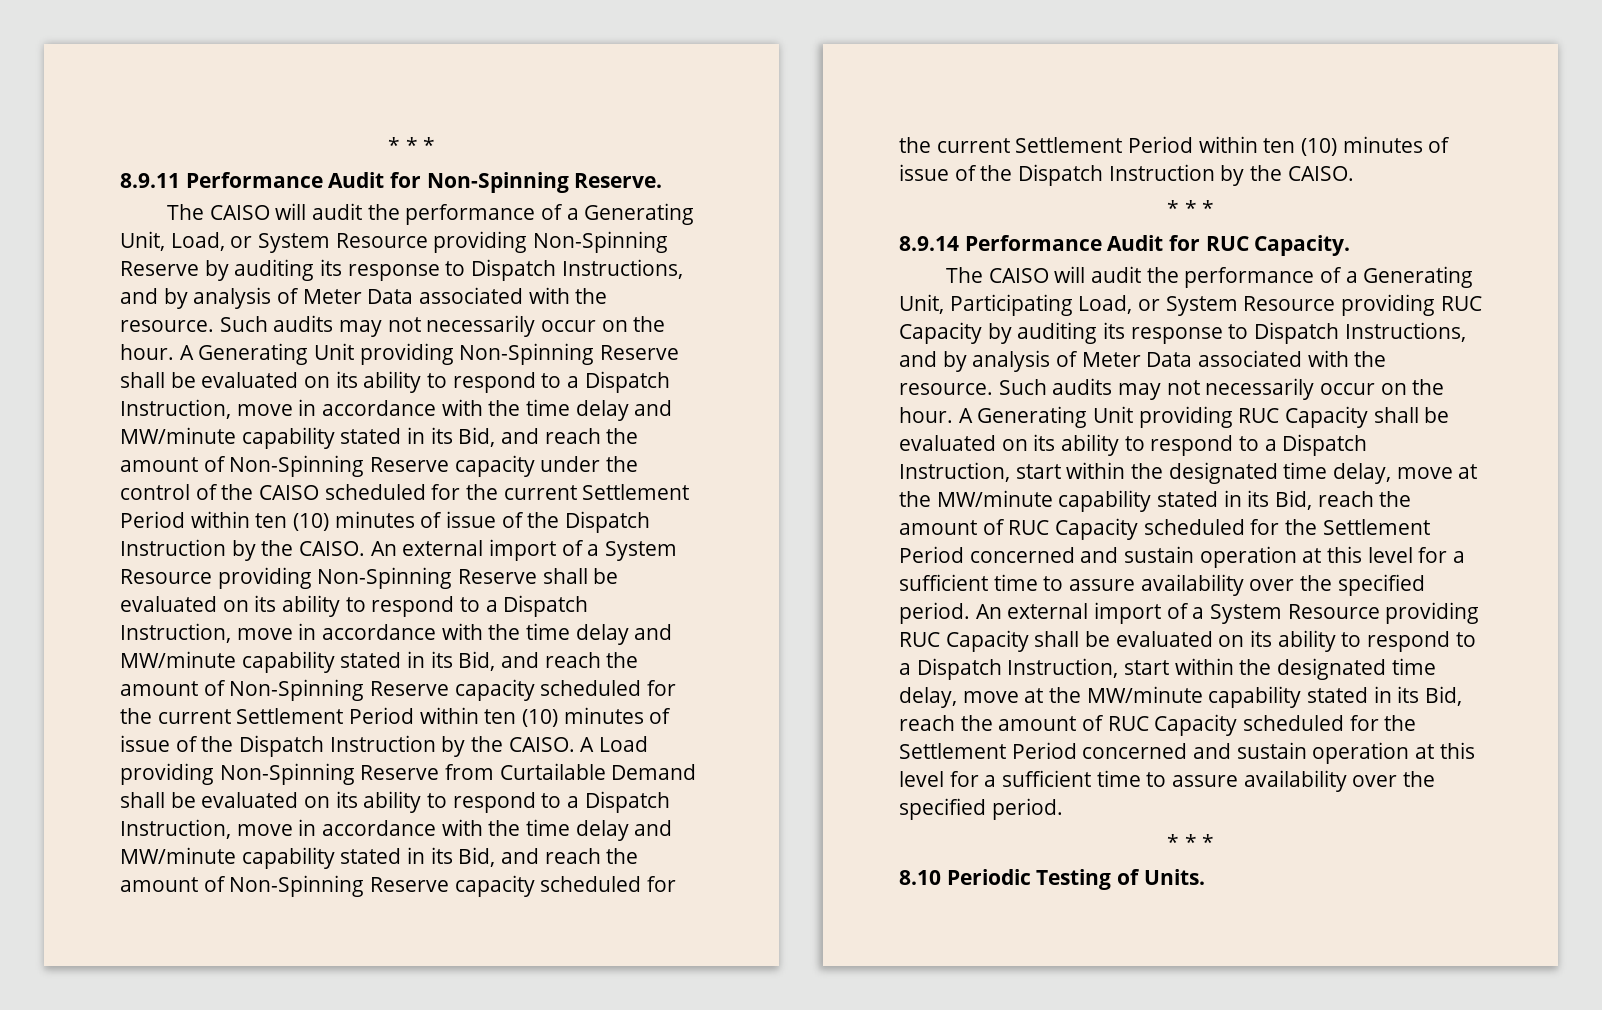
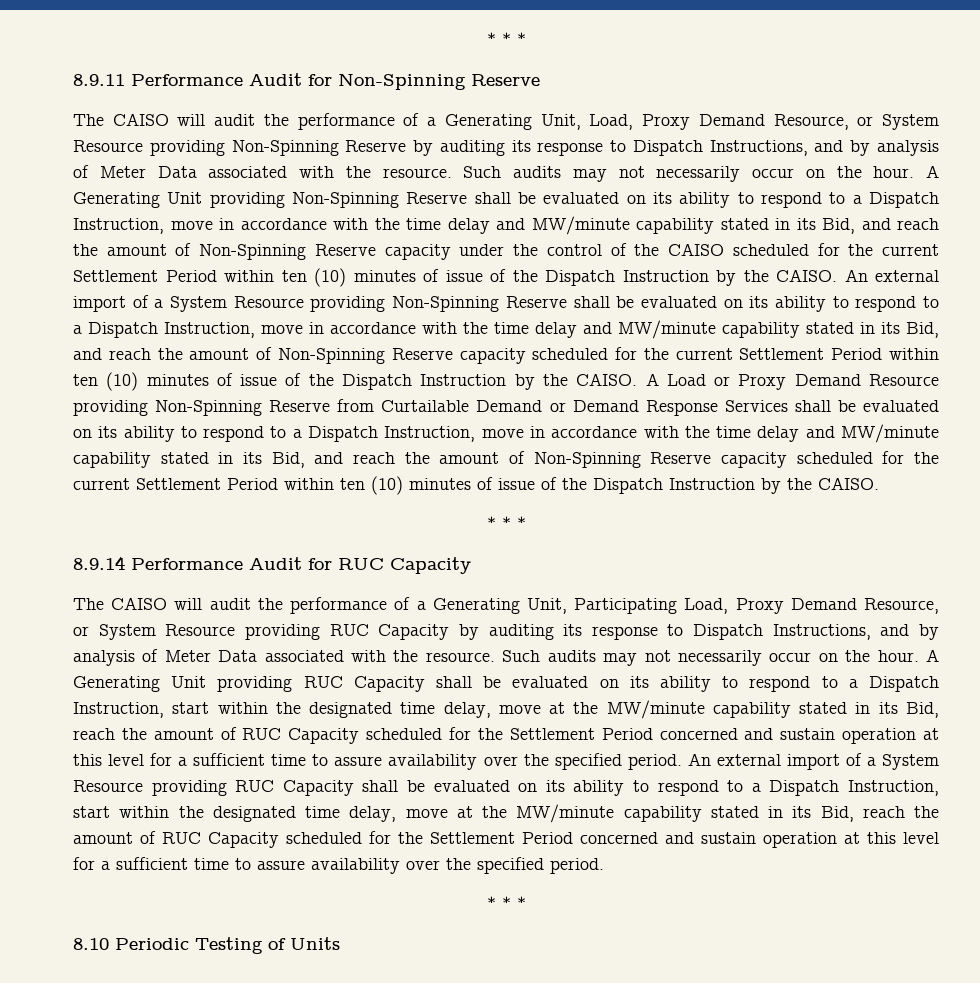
- 8.9.11 Performance Audit for Non-Spinning Reserve.
+ 8.9.11 Performance Audit for Non-Spinning Reserve
- The CAISO will audit the performance of a Generating Unit, Load, or System Resource providing Non-Spinning Reserve by auditing its response to Dispatch Instructions, and by analysis of Meter Data associated with the resource.
+ The CAISO will audit the performance of a Generating Unit, Load, Proxy Demand Resource, or System Resource providing Non-Spinning Reserve by auditing its response to Dispatch Instructions, and by analysis of Meter Data associated with the resource.
- A Load providing Non-Spinning Reserve from Curtailable Demand shall be evaluated on its ability to respond to a Dispatch Instruction, move in accordance with the time delay and MW/minute capability stated in its Bid, and reach the amount of Non-Spinning Reserve capacity scheduled for the current Settlement Period within ten (10) minutes of issue of the Dispatch Instruction by the CAISO.
+ A Load or Proxy Demand Resource providing Non-Spinning Reserve from Curtailable Demand or Demand Response Services shall be evaluated on its ability to respond to a Dispatch Instruction, move in accordance with the time delay and MW/minute capability stated in its Bid, and reach the amount of Non-Spinning Reserve capacity scheduled for the current Settlement Period within ten (10) minutes of issue of the Dispatch Instruction by the CAISO.
- 8.9.14 Performance Audit for RUC Capacity.
+ 8.9.14 Performance Audit for RUC Capacity
- The CAISO will audit the performance of a Generating Unit, Participating Load, or System Resource providing RUC Capacity by auditing its response to Dispatch Instructions, and by analysis of Meter Data associated with the resource.
+ The CAISO will audit the performance of a Generating Unit, Participating Load, Proxy Demand Resource, or System Resource providing RUC Capacity by auditing its response to Dispatch Instructions, and by analysis of Meter Data associated with the resource.
- 8.10 Periodic Testing of Units.
+ 8.10 Periodic Testing of Units

